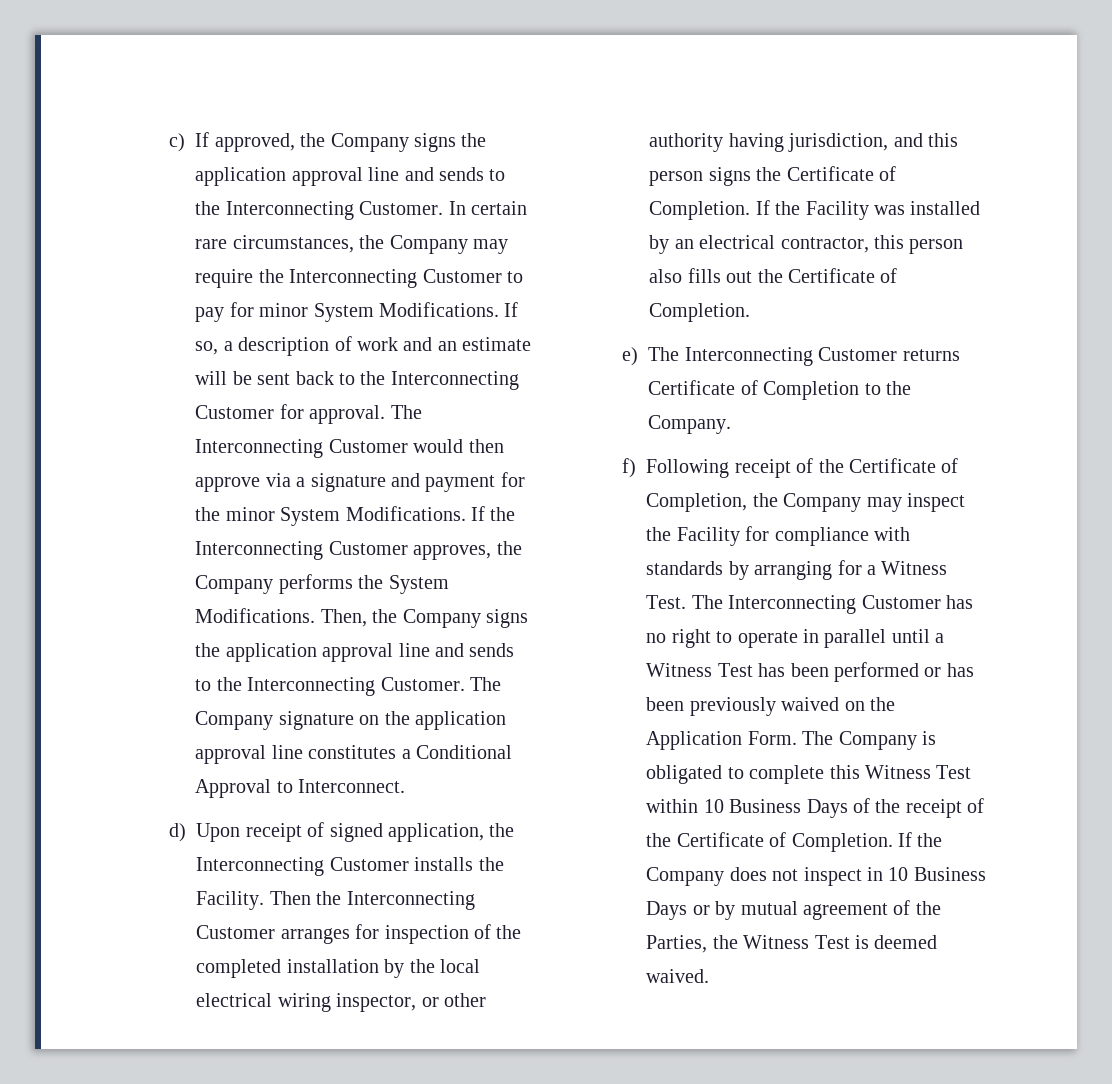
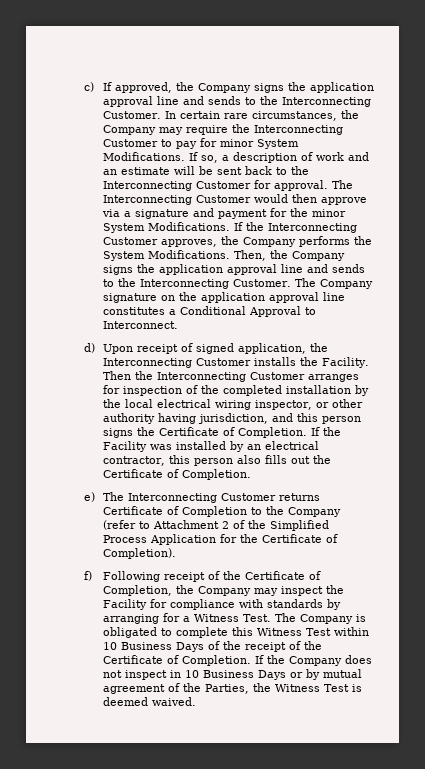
- e) The Interconnecting Customer returns Certificate of Completion to the Company.
+ e) The Interconnecting Customer returns Certificate of Completion to the Company (refer to Attachment 2 of the Simplified Process Application for the Certificate of Completion).
- The Interconnecting Customer has no right to operate in parallel until a Witness Test has been performed or has been previously waived on the Application Form. The Company is obligated to complete this Witness Test within 10 Business Days of the receipt of the Certificate of Completion.
+ The Company is obligated to complete this Witness Test within 10 Business Days of the receipt of the Certificate of Completion.

